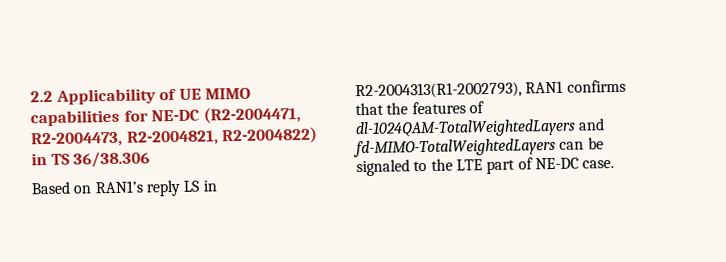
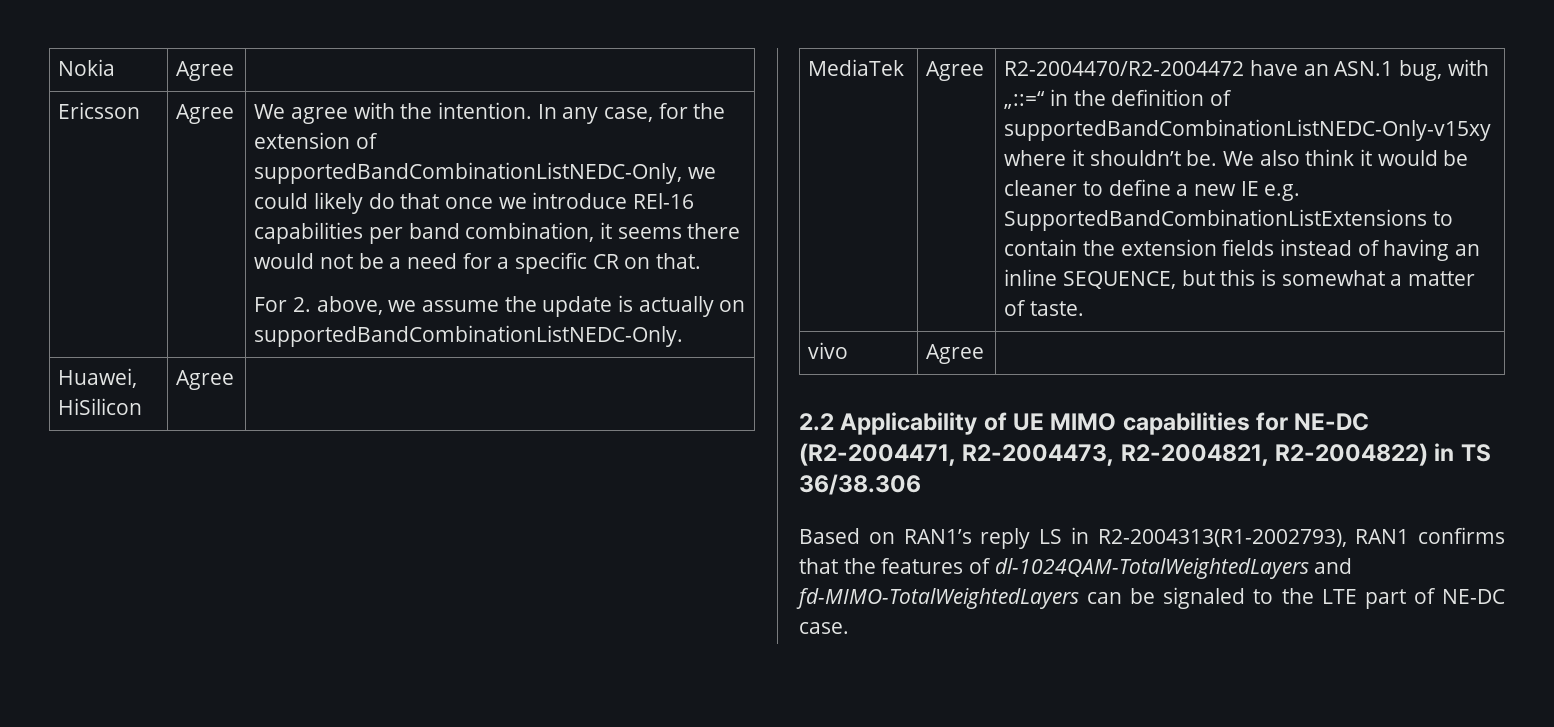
+ Nokia | Agree |
+ Ericsson | Agree | We agree with the intention. In any case, for the extension of supportedBandCombinationListNEDC-Only, we could likely do that once we introduce REl-16 capabilities per band combination, it seems there would not be a need for a specific CR on that.
+ For 2. above, we assume the update is actually on supportedBandCombinationListNEDC-Only.
+ Huawei, HiSilicon | Agree |
+ MediaTek | Agree | R2-2004470/R2-2004472 have an ASN.1 bug, with „::=“ in the definition of supportedBandCombinationListNEDC-Only-v15xy where it shouldn’t be. We also think it would be cleaner to define a new IE e.g. SupportedBandCombinationListExtensions to contain the extension fields instead of having an inline SEQUENCE, but this is somewhat a matter of taste.
+ vivo | Agree |

